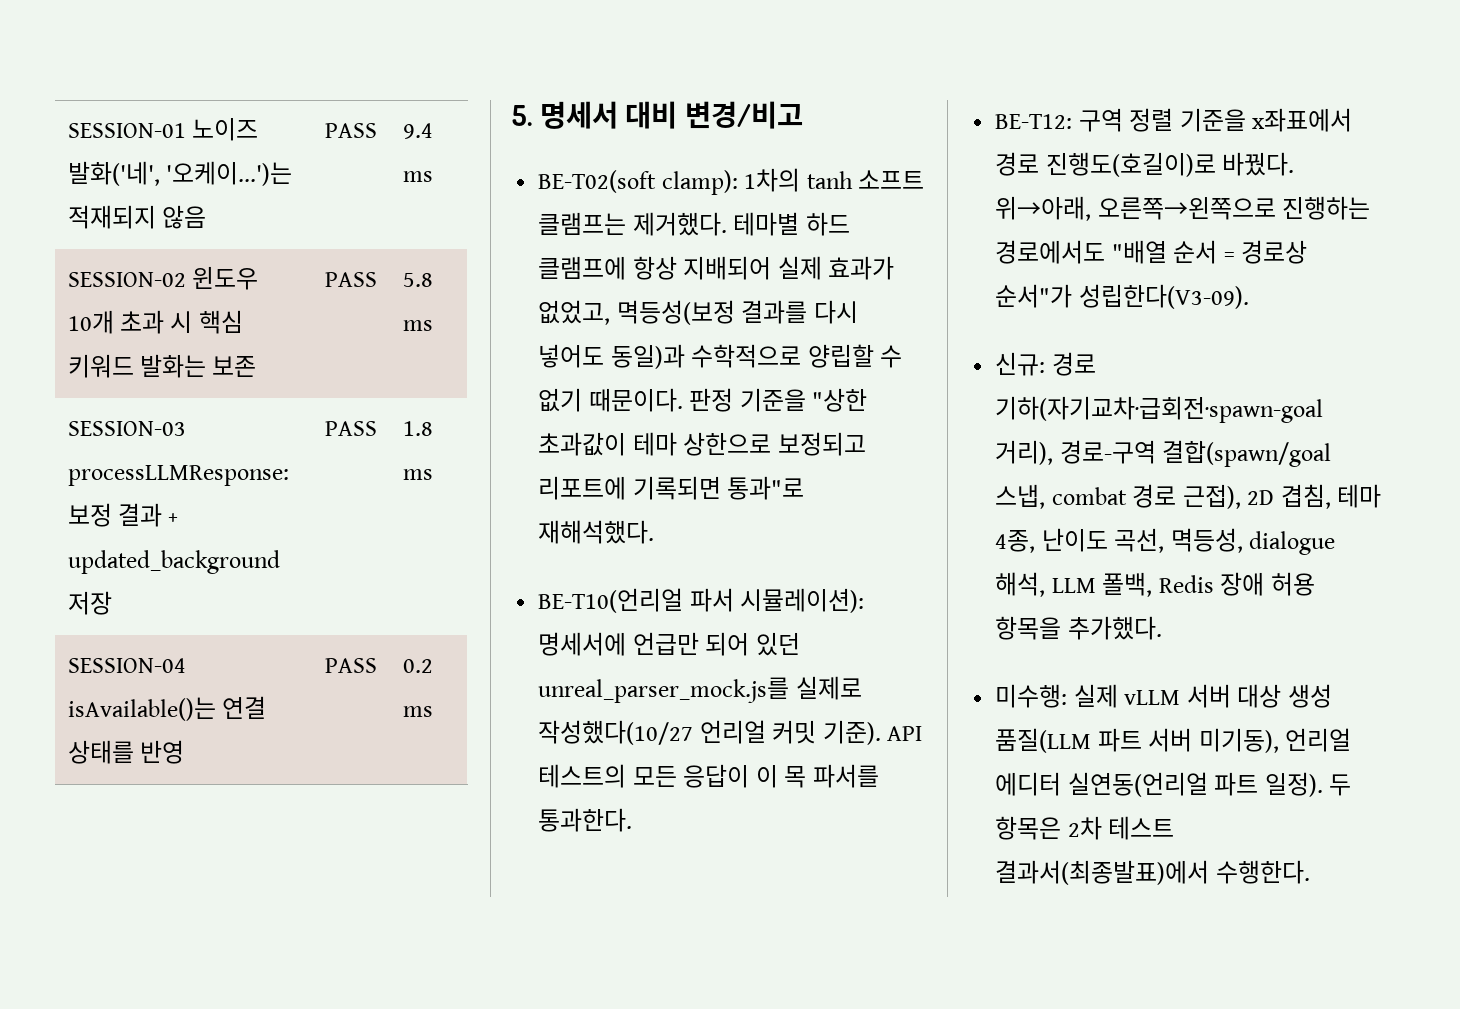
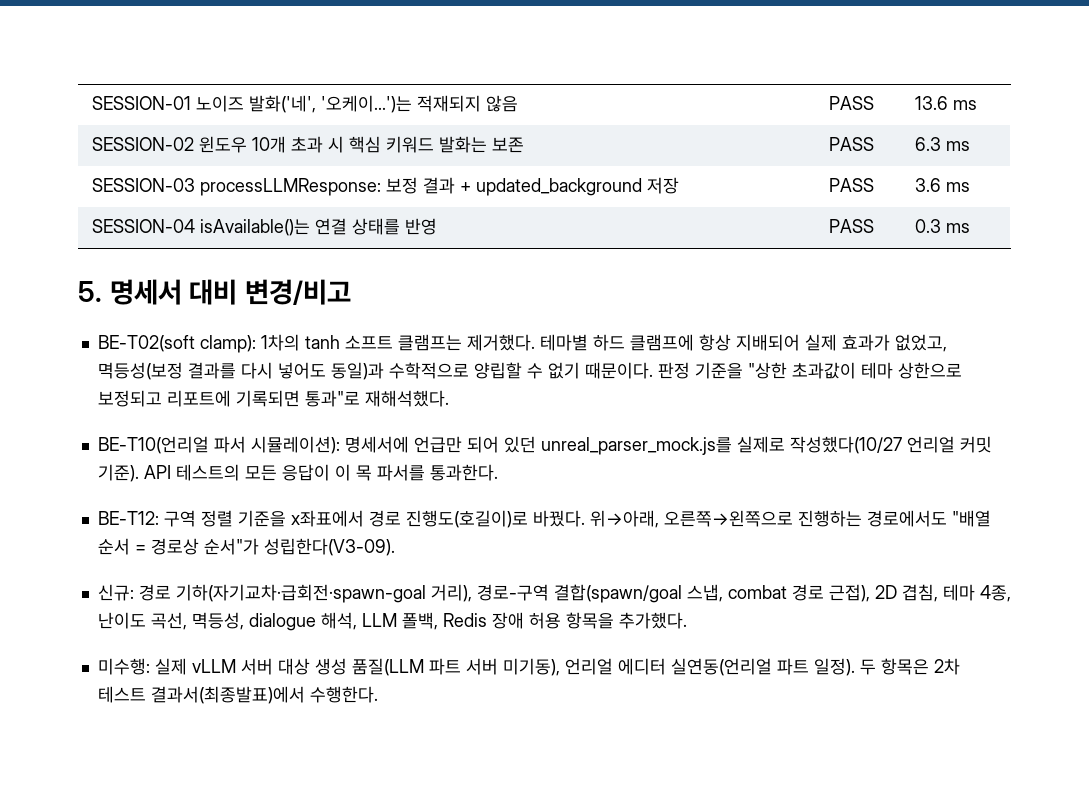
- SESSION-01 노이즈 발화('네', '오케이...')는 적재되지 않음 | PASS | 9.4 ms
+ SESSION-01 노이즈 발화('네', '오케이...')는 적재되지 않음 | PASS | 13.6 ms
- SESSION-02 윈도우 10개 초과 시 핵심 키워드 발화는 보존 | PASS | 5.8 ms
+ SESSION-02 윈도우 10개 초과 시 핵심 키워드 발화는 보존 | PASS | 6.3 ms
- SESSION-03 processLLMResponse: 보정 결과 + updated_background 저장 | PASS | 1.8 ms
+ SESSION-03 processLLMResponse: 보정 결과 + updated_background 저장 | PASS | 3.6 ms
- SESSION-04 isAvailable()는 연결 상태를 반영 | PASS | 0.2 ms
+ SESSION-04 isAvailable()는 연결 상태를 반영 | PASS | 0.3 ms

